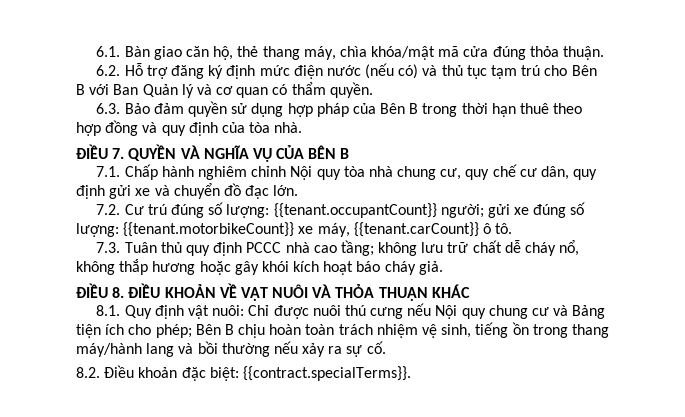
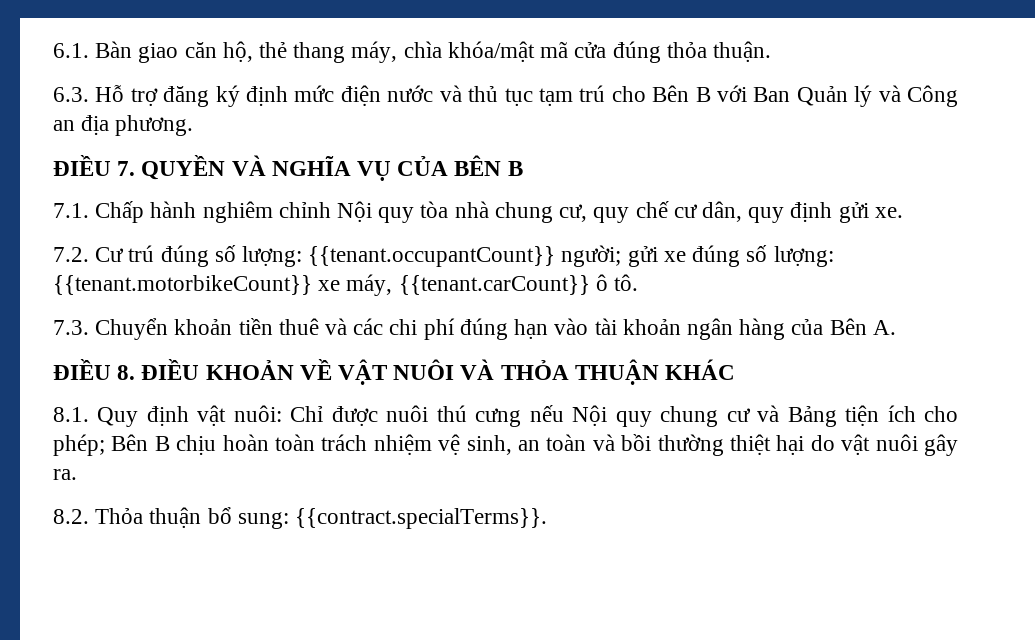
- 6.2. Hỗ trợ đăng ký định mức điện nước (nếu có) và thủ tục tạm trú cho Bên B với Ban Quản lý và cơ quan có thẩm quyền.
- 6.3. Bảo đảm quyền sử dụng hợp pháp của Bên B trong thời hạn thuê theo hợp đồng và quy định của tòa nhà.
+ 6.3. Hỗ trợ đăng ký định mức điện nước và thủ tục tạm trú cho Bên B với Ban Quản lý và Công an địa phương.
- 7.1. Chấp hành nghiêm chỉnh Nội quy tòa nhà chung cư, quy chế cư dân, quy định gửi xe và chuyển đồ đạc lớn.
+ 7.1. Chấp hành nghiêm chỉnh Nội quy tòa nhà chung cư, quy chế cư dân, quy định gửi xe.
- 7.3. Tuân thủ quy định PCCC nhà cao tầng; không lưu trữ chất dễ cháy nổ, không thắp hương hoặc gây khói kích hoạt báo cháy giả.
+ 7.3. Chuyển khoản tiền thuê và các chi phí đúng hạn vào tài khoản ngân hàng của Bên A.
- 8.1. Quy định vật nuôi: Chỉ được nuôi thú cưng nếu Nội quy chung cư và Bảng tiện ích cho phép; Bên B chịu hoàn toàn trách nhiệm vệ sinh, tiếng ồn trong thang máy/hành lang và bồi thường nếu xảy ra sự cố.
- 8.2. Điều khoản đặc biệt: {{contract.specialTerms}}.
+ 8.1. Quy định vật nuôi: Chỉ được nuôi thú cưng nếu Nội quy chung cư và Bảng tiện ích cho phép; Bên B chịu hoàn toàn trách nhiệm vệ sinh, an toàn và bồi thường thiệt hại do vật nuôi gây ra.
+ 8.2. Thỏa thuận bổ sung: {{contract.specialTerms}}.

